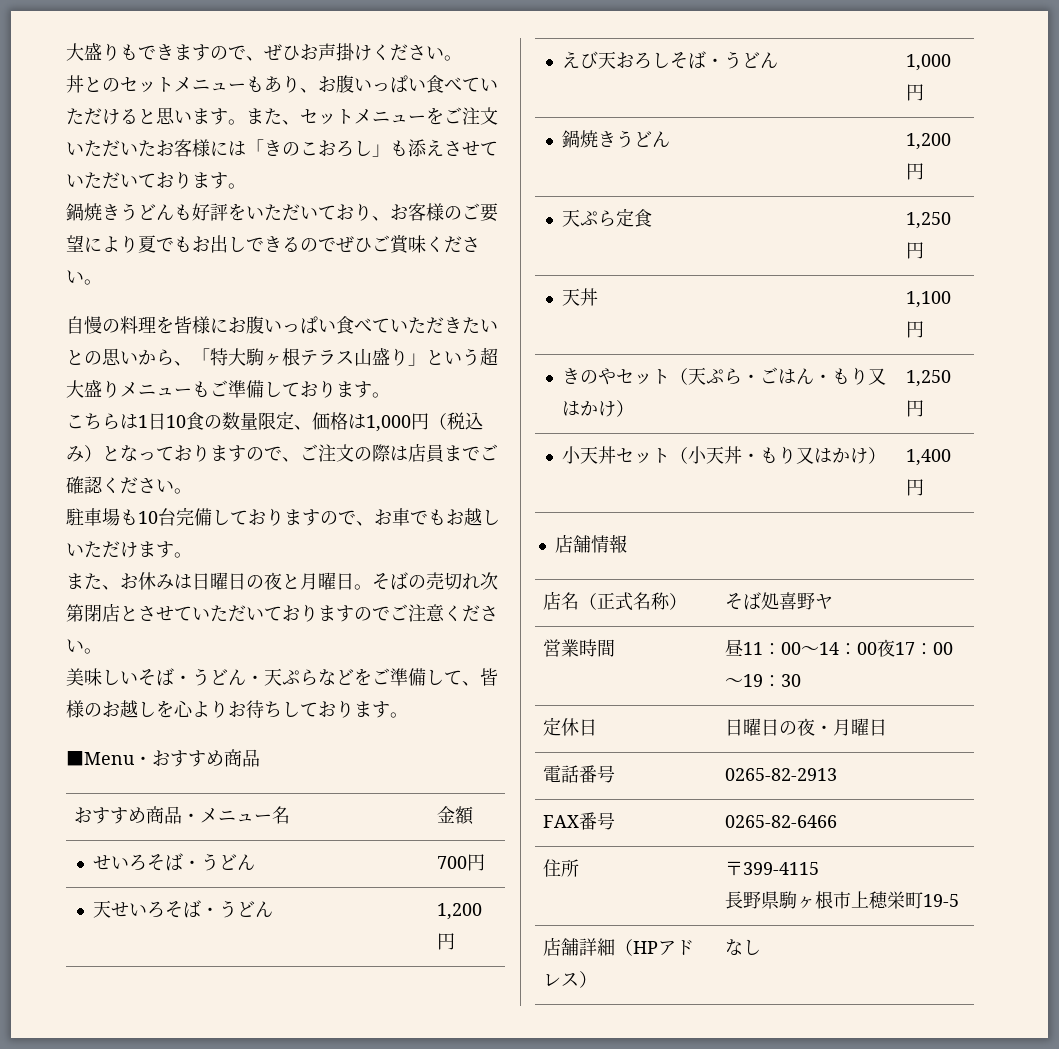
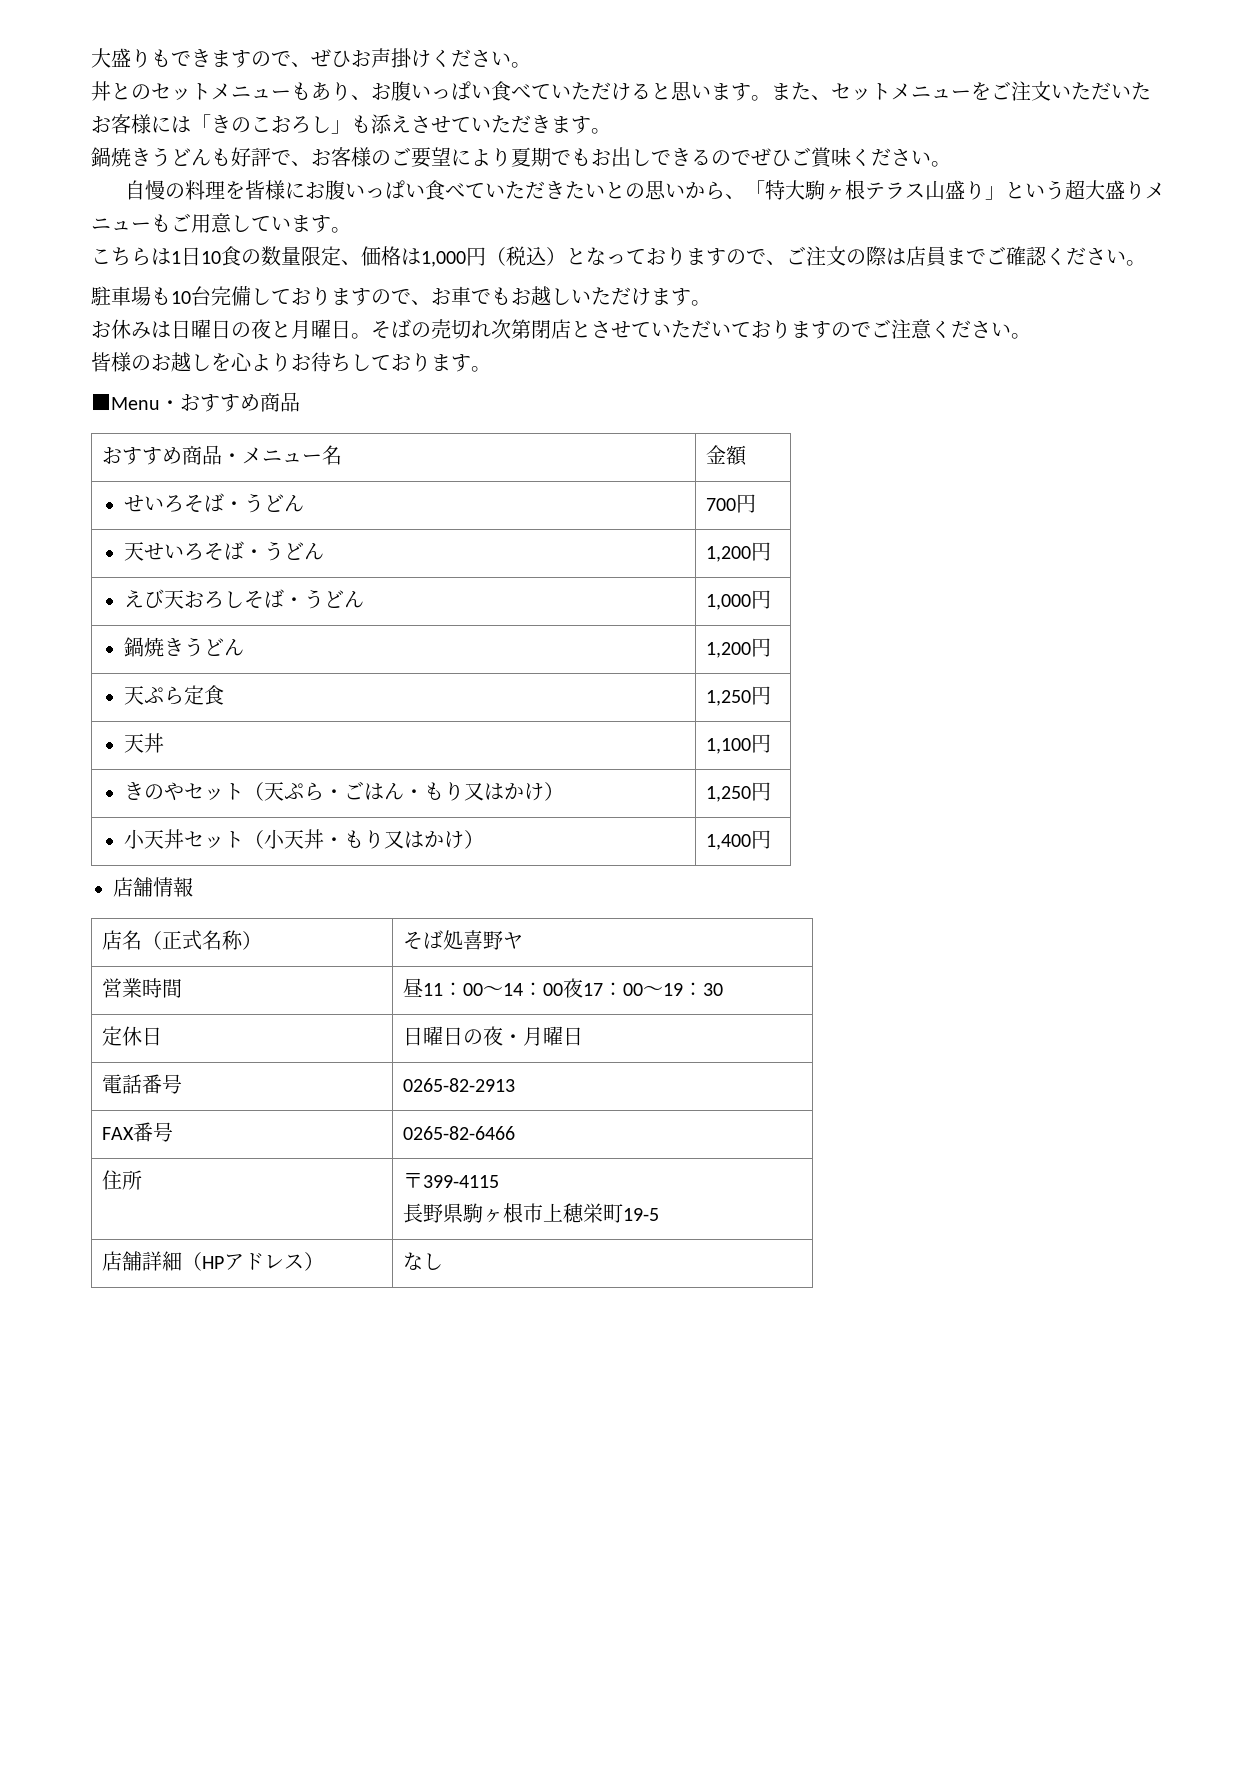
- また、セットメニューをご注文いただいたお客様には「きのこおろし」も添えさせていただいております。
+ また、セットメニューをご注文いただいたお客様には「きのこおろし」も添えさせていただきます。
- 鍋焼きうどんも好評をいただいており、お客様のご要望により夏でもお出しできるのでぜひご賞味ください。
+ 鍋焼きうどんも好評で、お客様のご要望により夏期でもお出しできるのでぜひご賞味ください。
- 自慢の料理を皆様にお腹いっぱい食べていただきたいとの思いから、「特大駒ヶ根テラス山盛り」という超大盛りメニューもご準備しております。
+ 自慢の料理を皆様にお腹いっぱい食べていただきたいとの思いから、「特大駒ヶ根テラス山盛り」という超大盛りメニューもご用意しています。
- こちらは1日10食の数量限定、価格は1,000円（税込み）となっておりますので、ご注文の際は店員までご確認ください。
+ こちらは1日10食の数量限定、価格は1,000円（税込）となっておりますので、ご注文の際は店員までご確認ください。
- また、お休みは日曜日の夜と月曜日。
+ お休みは日曜日の夜と月曜日。
- 美味しいそば・うどん・天ぷらなどをご準備して、皆様のお越しを心よりお待ちしております。
+ 皆様のお越しを心よりお待ちしております。

